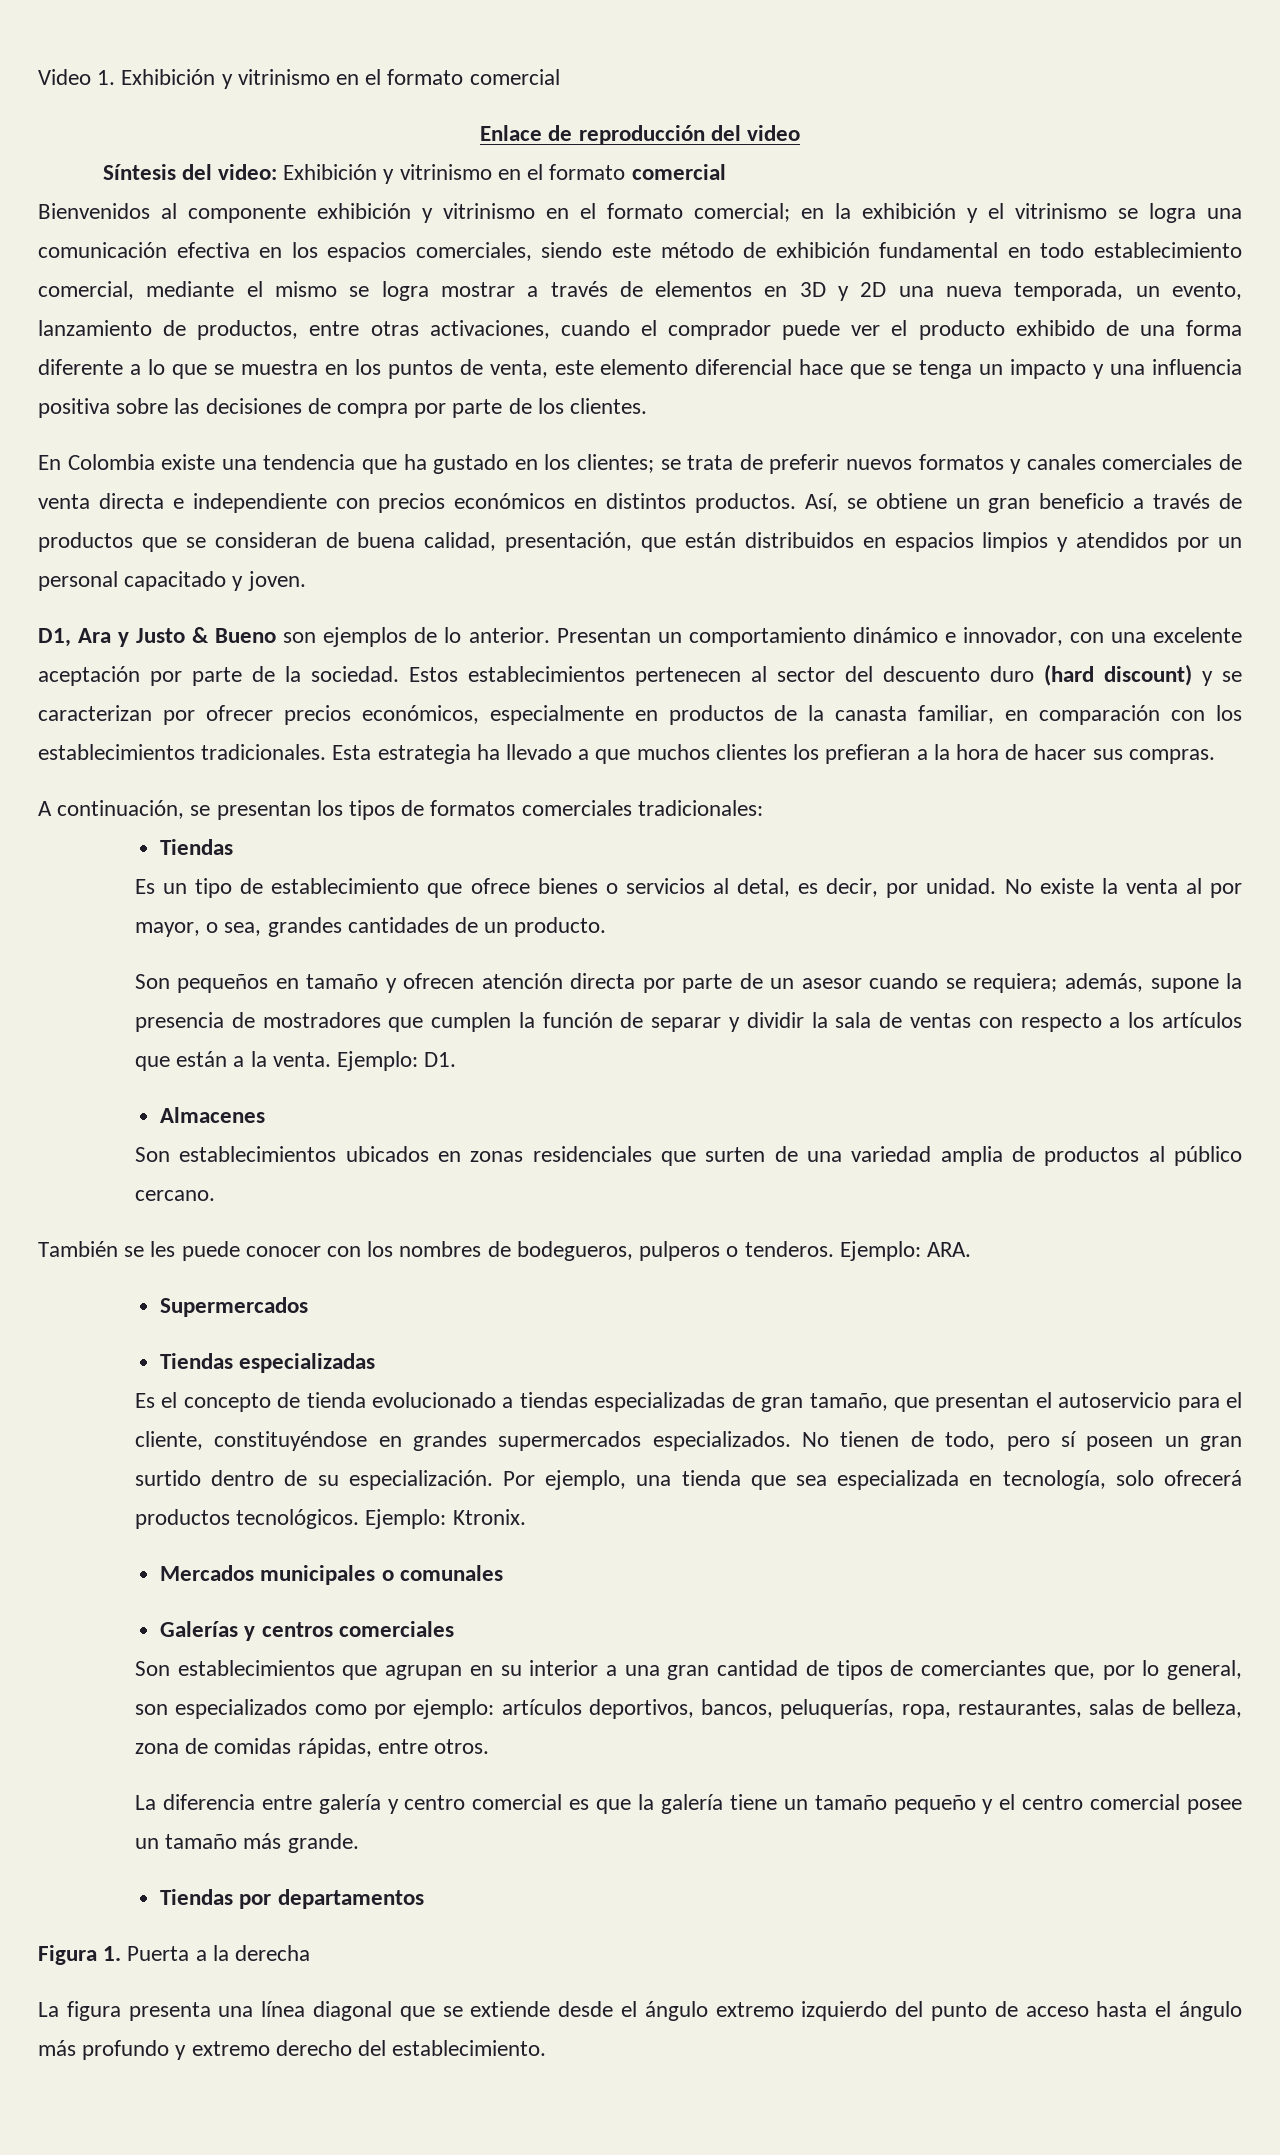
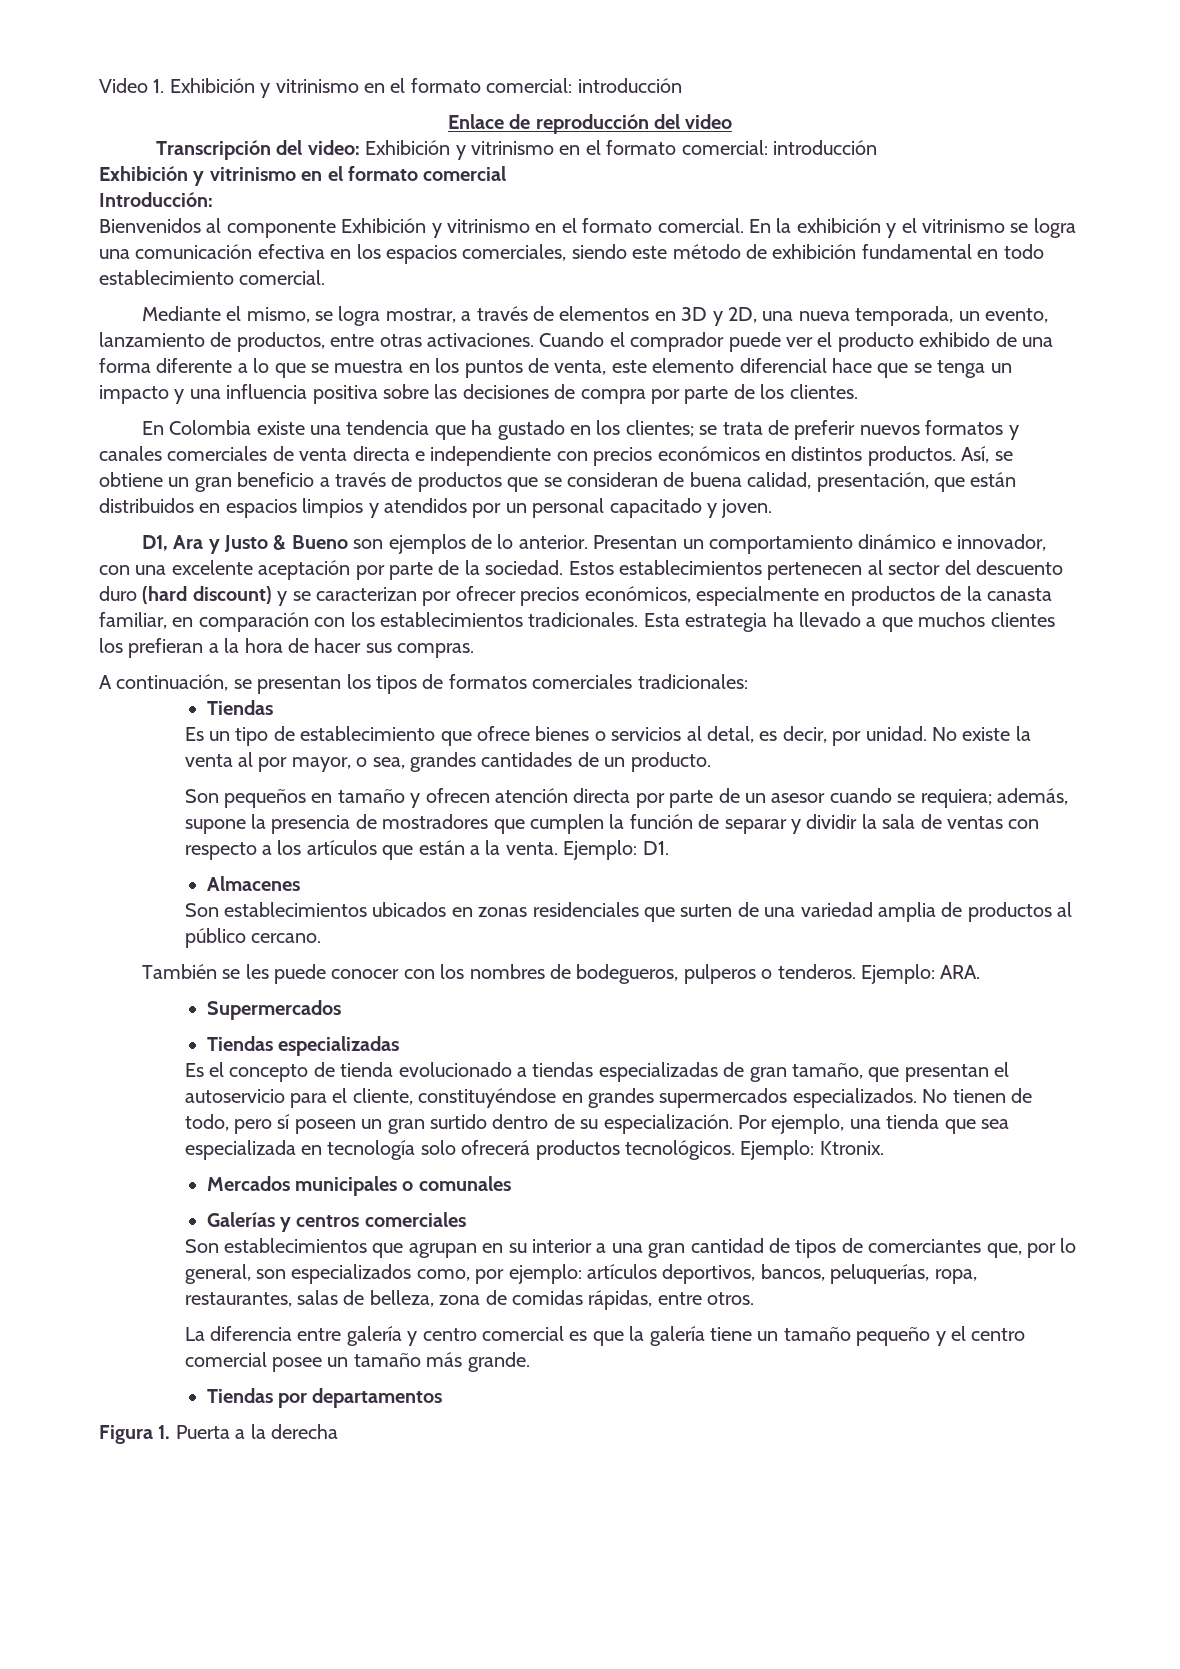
- Video 1. Exhibición y vitrinismo en el formato comercial
+ Video 1. Exhibición y vitrinismo en el formato comercial: introducción
- Síntesis del video: Exhibición y vitrinismo en el formato comercial
- Bienvenidos al componente exhibición y vitrinismo en el formato comercial; en la exhibición y el vitrinismo se logra una comunicación efectiva en los espacios comerciales, siendo este método de exhibición fundamental en todo establecimiento comercial, mediante el mismo se logra mostrar a través de elementos en 3D y 2D una nueva temporada, un evento, lanzamiento de productos, entre otras activaciones, cuando el comprador puede ver el producto exhibido de una forma diferente a lo que se muestra en los puntos de venta, este elemento diferencial hace que se tenga un impacto y una influencia positiva sobre las decisiones de compra por parte de los clientes.
+ Transcripción del video: Exhibición y vitrinismo en el formato comercial: introducción
+ Exhibición y vitrinismo en el formato comercial
+ Introducción:
+ Bienvenidos al componente Exhibición y vitrinismo en el formato comercial. En la exhibición y el vitrinismo se logra una comunicación efectiva en los espacios comerciales, siendo este método de exhibición fundamental en todo establecimiento comercial.
+ Mediante el mismo, se logra mostrar, a través de elementos en 3D y 2D, una nueva temporada, un evento, lanzamiento de productos, entre otras activaciones. Cuando el comprador puede ver el producto exhibido de una forma diferente a lo que se muestra en los puntos de venta, este elemento diferencial hace que se tenga un impacto y una influencia positiva sobre las decisiones de compra por parte de los clientes.
- Por ejemplo, una tienda que sea especializada en tecnología, solo ofrecerá productos tecnológicos.
+ Por ejemplo, una tienda que sea especializada en tecnología solo ofrecerá productos tecnológicos.
- Son establecimientos que agrupan en su interior a una gran cantidad de tipos de comerciantes que, por lo general, son especializados como por ejemplo: artículos deportivos, bancos, peluquerías, ropa, restaurantes, salas de belleza, zona de comidas rápidas, entre otros.
+ Son establecimientos que agrupan en su interior a una gran cantidad de tipos de comerciantes que, por lo general, son especializados como, por ejemplo: artículos deportivos, bancos, peluquerías, ropa, restaurantes, salas de belleza, zona de comidas rápidas, entre otros.
- La figura presenta una línea diagonal que se extiende desde el ángulo extremo izquierdo del punto de acceso hasta el ángulo más profundo y extremo derecho del establecimiento.

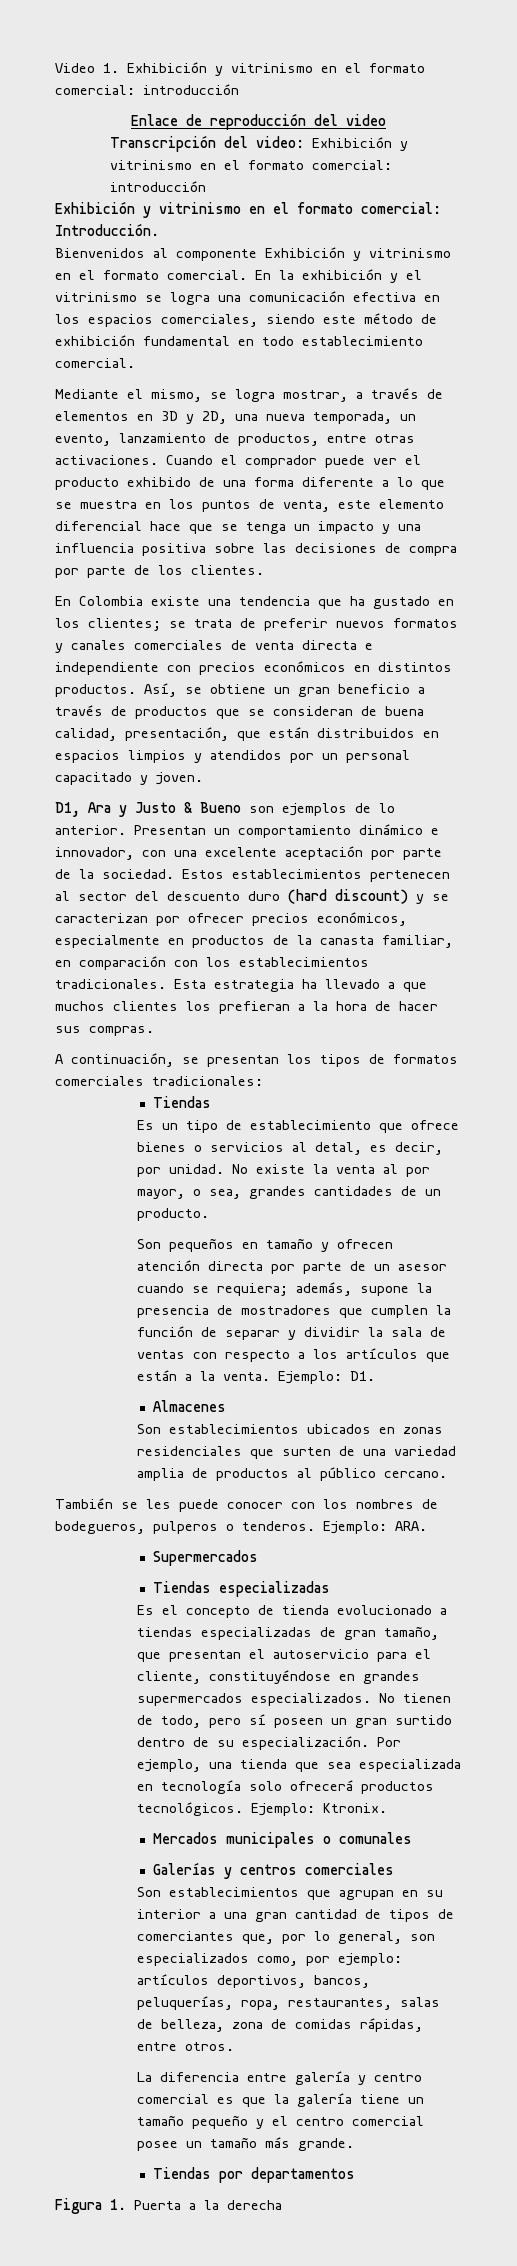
- Exhibición y vitrinismo en el formato comercial
- Introducción:
+ Exhibición y vitrinismo en el formato comercial: Introducción.

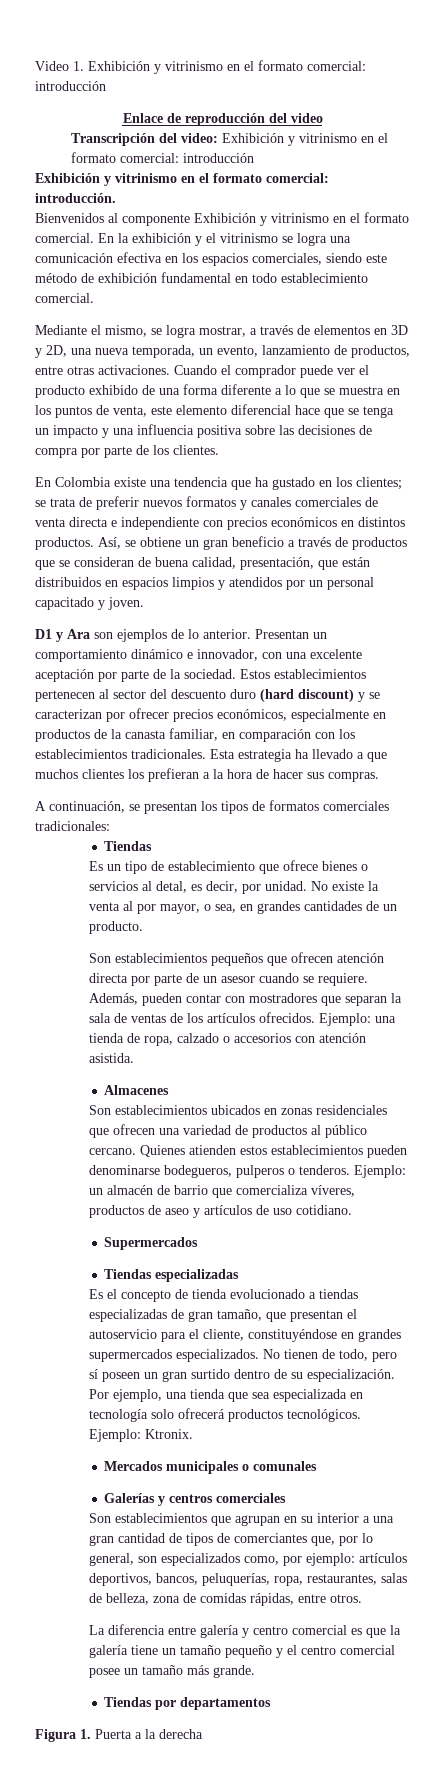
- Exhibición y vitrinismo en el formato comercial: Introducción.
+ Exhibición y vitrinismo en el formato comercial: introducción.
- D1, Ara y Justo & Bueno son ejemplos de lo anterior.
+ D1 y Ara son ejemplos de lo anterior.
- No existe la venta al por mayor, o sea, grandes cantidades de un producto.
+ No existe la venta al por mayor, o sea, en grandes cantidades de un producto.
- Son pequeños en tamaño y ofrecen atención directa por parte de un asesor cuando se requiera; además, supone la presencia de mostradores que cumplen la función de separar y dividir la sala de ventas con respecto a los artículos que están a la venta. Ejemplo: D1.
+ Son establecimientos pequeños que ofrecen atención directa por parte de un asesor cuando se requiere. Además, pueden contar con mostradores que separan la sala de ventas de los artículos ofrecidos. Ejemplo: una tienda de ropa, calzado o accesorios con atención asistida.
- Son establecimientos ubicados en zonas residenciales que surten de una variedad amplia de productos al público cercano.
- También se les puede conocer con los nombres de bodegueros, pulperos o tenderos.
+ Son establecimientos ubicados en zonas residenciales que ofrecen una variedad de productos al público cercano. Quienes atienden estos establecimientos pueden denominarse bodegueros, pulperos o tenderos.
- Ejemplo: ARA.
+ Ejemplo: un almacén de barrio que comercializa víveres, productos de aseo y artículos de uso cotidiano.

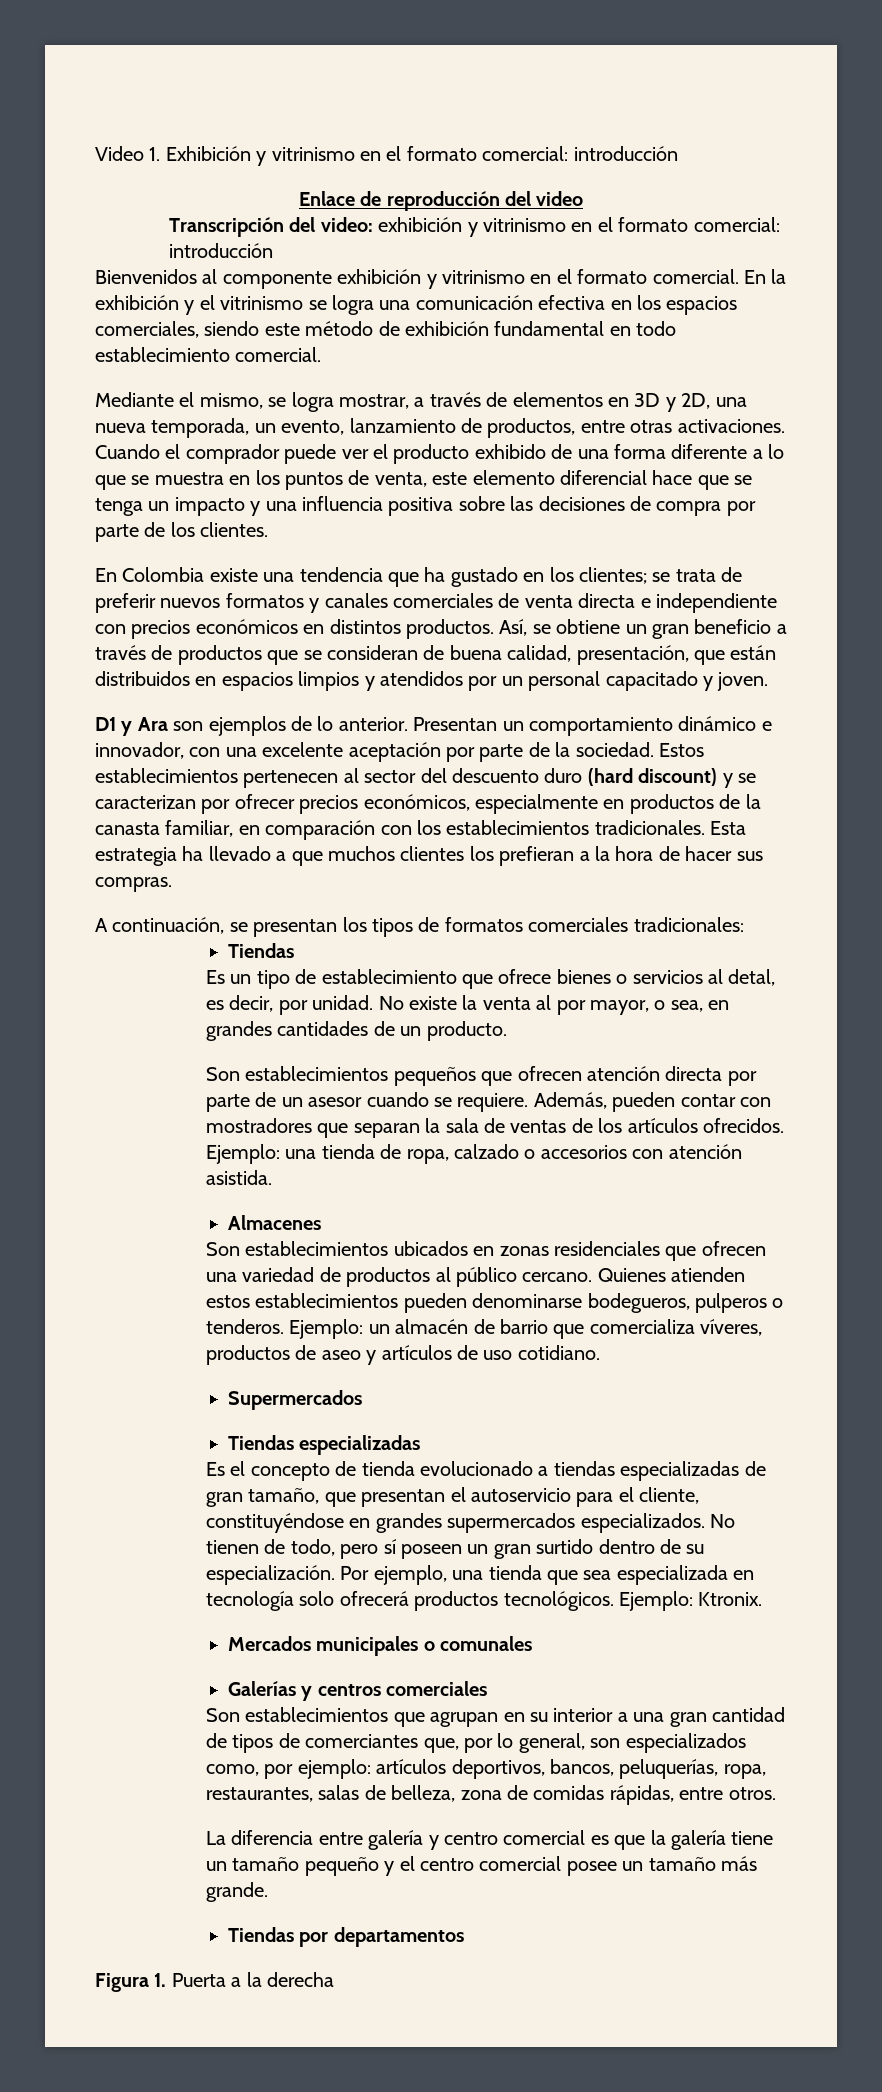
- Transcripción del video: Exhibición y vitrinismo en el formato comercial: introducción
- Exhibición y vitrinismo en el formato comercial: introducción.
+ Transcripción del video: exhibición y vitrinismo en el formato comercial: introducción
- Bienvenidos al componente Exhibición y vitrinismo en el formato comercial.
+ Bienvenidos al componente exhibición y vitrinismo en el formato comercial.

